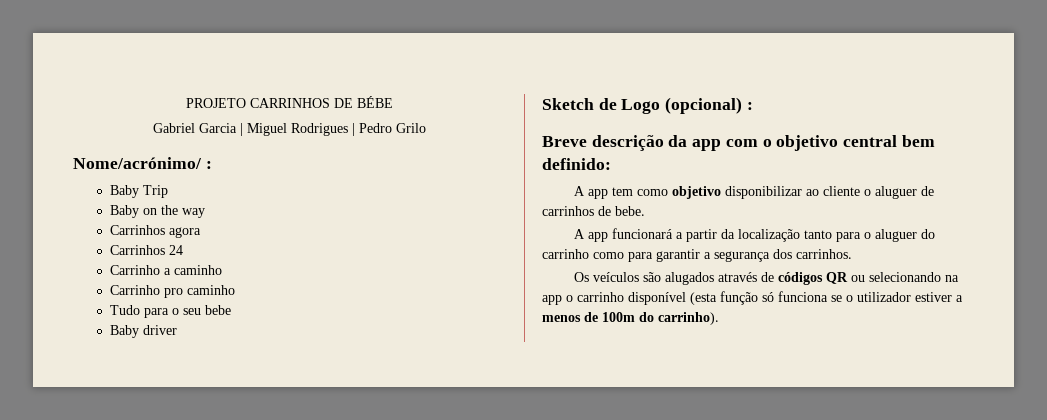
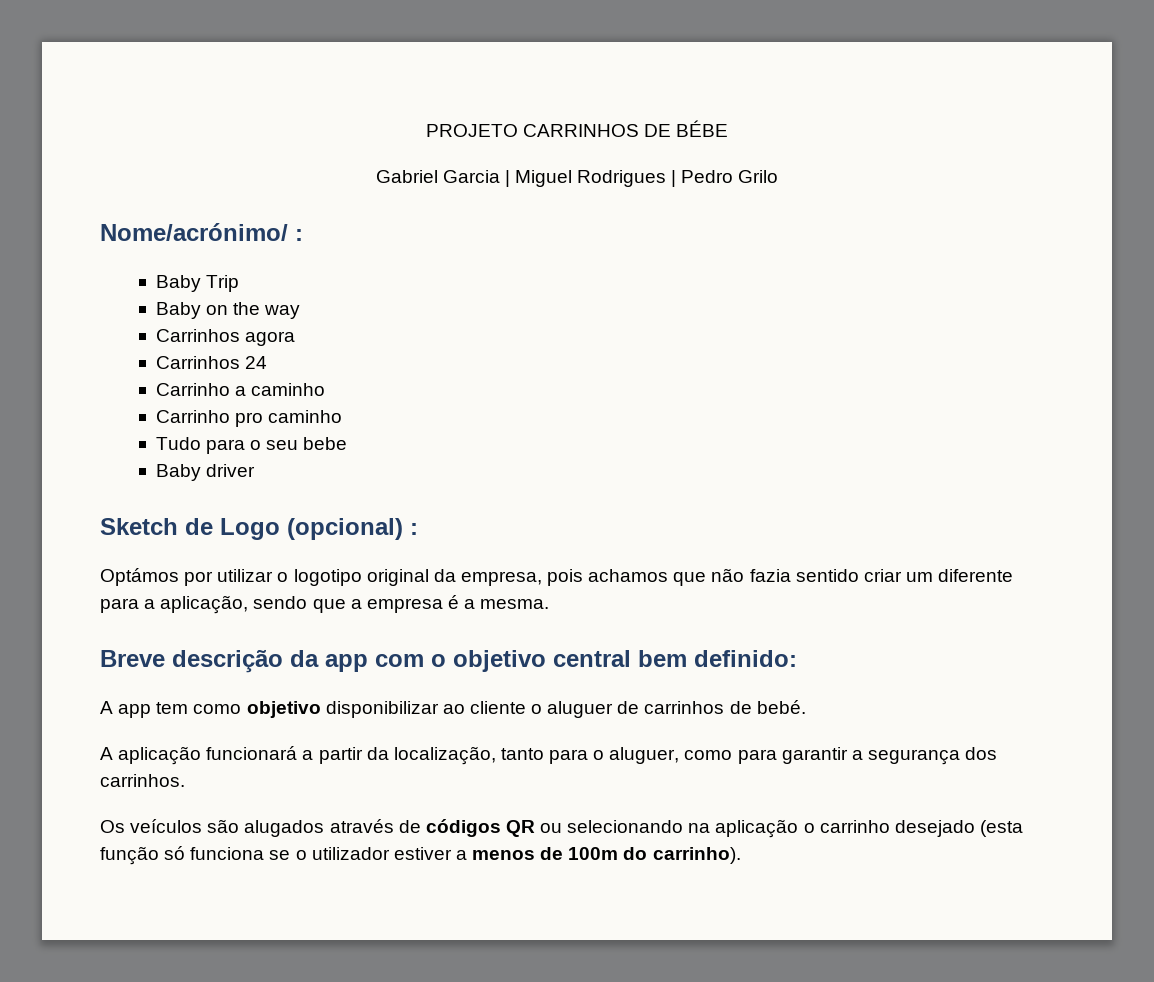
+ Optámos por utilizar o logotipo original da empresa, pois achamos que não fazia sentido criar um diferente para a aplicação, sendo que a empresa é a mesma.
- A app tem como objetivo disponibilizar ao cliente o aluguer de carrinhos de bebe.
- A app funcionará a partir da localização tanto para o aluguer do carrinho como para garantir a segurança dos carrinhos.
+ A app tem como objetivo disponibilizar ao cliente o aluguer de carrinhos de bebé.
+ A aplicação funcionará a partir da localização, tanto para o aluguer, como para garantir a segurança dos carrinhos.
- Os veículos são alugados através de códigos QR ou selecionando na app o carrinho disponível (esta função só funciona se o utilizador estiver a menos de 100m do carrinho).
+ Os veículos são alugados através de códigos QR ou selecionando na aplicação o carrinho desejado (esta função só funciona se o utilizador estiver a menos de 100m do carrinho).

